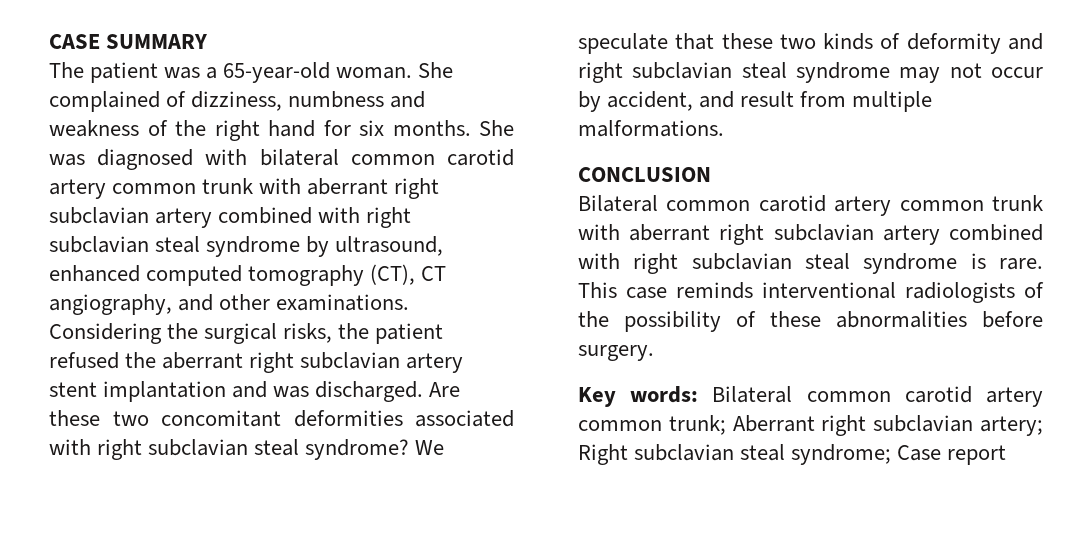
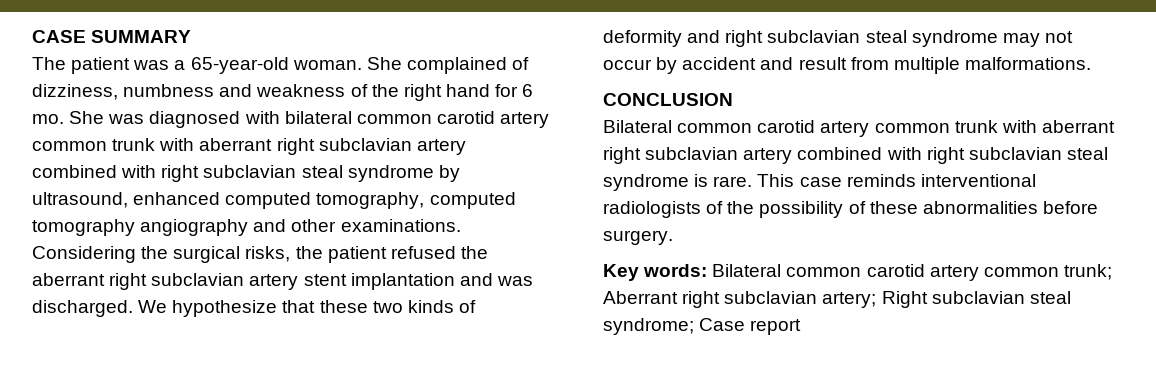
- She complained of dizziness, numbness and weakness of the right hand for six months.
+ She complained of dizziness, numbness and weakness of the right hand for 6 mo.
- She was diagnosed with bilateral common carotid artery common trunk with aberrant right subclavian artery combined with right subclavian steal syndrome by ultrasound, enhanced computed tomography (CT), CT angiography, and other examinations.
+ She was diagnosed with bilateral common carotid artery common trunk with aberrant right subclavian artery combined with right subclavian steal syndrome by ultrasound, enhanced computed tomography, computed tomography angiography and other examinations.
- Are these two concomitant deformities associated with right subclavian steal syndrome? We speculate that these two kinds of deformity and right subclavian steal syndrome may not occur by accident, and result from multiple malformations.
+ We hypothesize that these two kinds of deformity and right subclavian steal syndrome may not occur by accident and result from multiple malformations.

